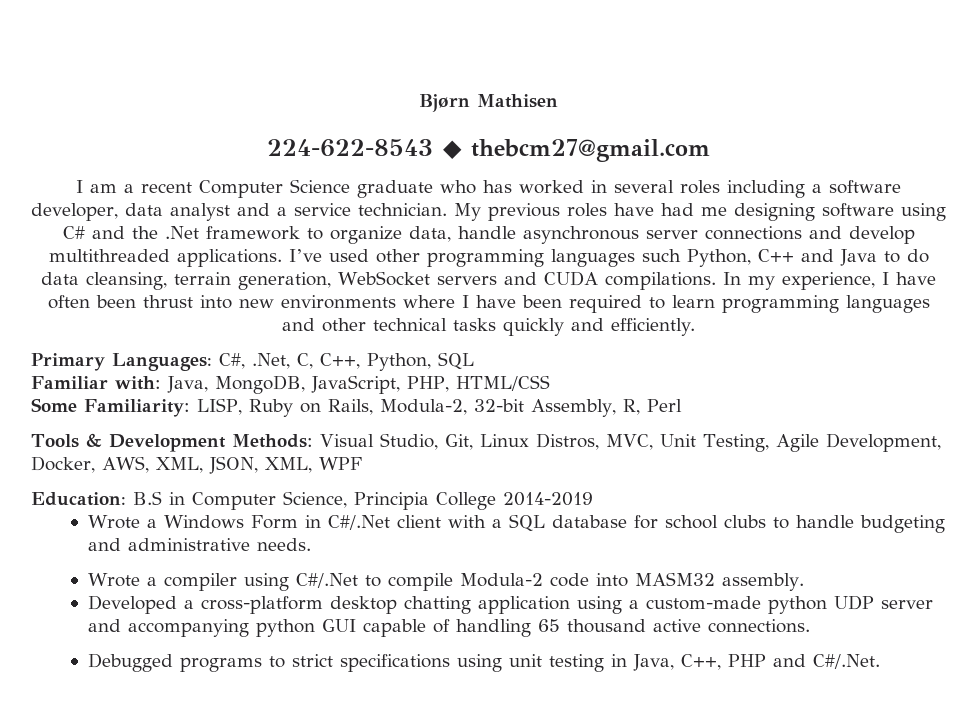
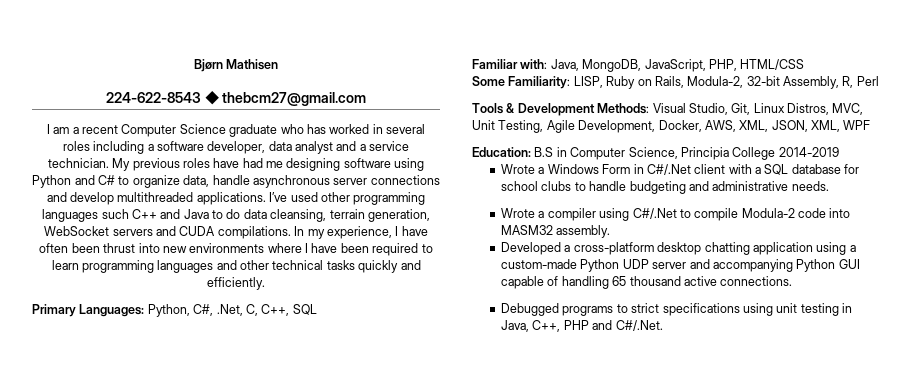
- My previous roles have had me designing software using C# and the .Net framework to organize data, handle asynchronous server connections and develop multithreaded applications.
+ My previous roles have had me designing software using Python and C# to organize data, handle asynchronous server connections and develop multithreaded applications.
- I’ve used other programming languages such Python, C++ and Java to do data cleansing, terrain generation, WebSocket servers and CUDA compilations.
+ I’ve used other programming languages such C++ and Java to do data cleansing, terrain generation, WebSocket servers and CUDA compilations.
- Primary Languages: C#, .Net, C, C++, Python, SQL
+ Primary Languages: Python, C#, .Net, C, C++, SQL
- Developed a cross-platform desktop chatting application using a custom-made python UDP server and accompanying python GUI capable of handling 65 thousand active connections.
+ Developed a cross-platform desktop chatting application using a custom-made Python UDP server and accompanying Python GUI capable of handling 65 thousand active connections.

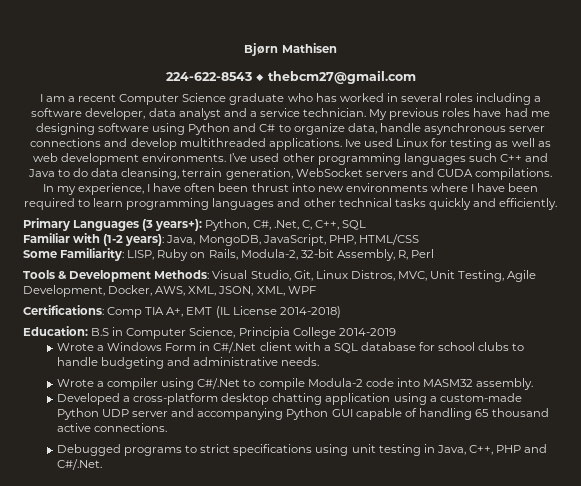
+ Ive used Linux for testing as well as web development environments.
- Primary Languages: Python, C#, .Net, C, C++, SQL
+ Primary Languages (3 years+): Python, C#, .Net, C, C++, SQL
- Familiar with: Java, MongoDB, JavaScript, PHP, HTML/CSS
+ Familiar with (1-2 years): Java, MongoDB, JavaScript, PHP, HTML/CSS
+ Certifications: Comp TIA A+, EMT (IL License 2014-2018)

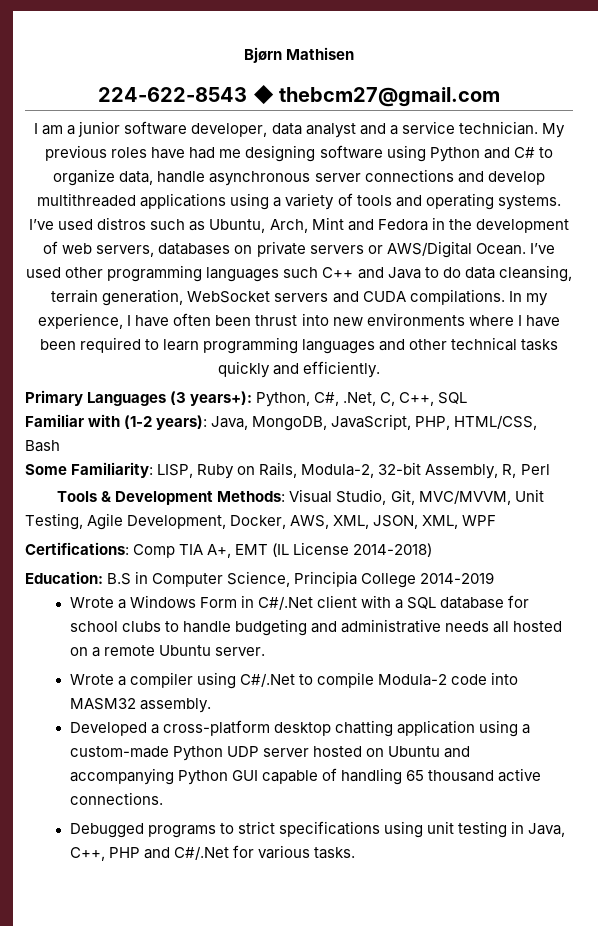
- I am a recent Computer Science graduate who has worked in several roles including a software developer, data analyst and a service technician.
+ I am a junior software developer, data analyst and a service technician.
- My previous roles have had me designing software using Python and C# to organize data, handle asynchronous server connections and develop multithreaded applications. Ive used Linux for testing as well as web development environments.
+ My previous roles have had me designing software using Python and C# to organize data, handle asynchronous server connections and develop multithreaded applications using a variety of tools and operating systems. I’ve used distros such as Ubuntu, Arch, Mint and Fedora in the development of web servers, databases on private servers or AWS/Digital Ocean.
- Familiar with (1-2 years): Java, MongoDB, JavaScript, PHP, HTML/CSS
+ Familiar with (1-2 years): Java, MongoDB, JavaScript, PHP, HTML/CSS, Bash
- Tools & Development Methods: Visual Studio, Git, Linux Distros, MVC, Unit Testing, Agile Development, Docker, AWS, XML, JSON, XML, WPF
+ Tools & Development Methods: Visual Studio, Git, MVC/MVVM, Unit Testing, Agile Development, Docker, AWS, XML, JSON, XML, WPF
- Wrote a Windows Form in C#/.Net client with a SQL database for school clubs to handle budgeting and administrative needs.
+ Wrote a Windows Form in C#/.Net client with a SQL database for school clubs to handle budgeting and administrative needs all hosted on a remote Ubuntu server.
- Developed a cross-platform desktop chatting application using a custom-made Python UDP server and accompanying Python GUI capable of handling 65 thousand active connections.
+ Developed a cross-platform desktop chatting application using a custom-made Python UDP server hosted on Ubuntu and accompanying Python GUI capable of handling 65 thousand active connections.
- Debugged programs to strict specifications using unit testing in Java, C++, PHP and C#/.Net.
+ Debugged programs to strict specifications using unit testing in Java, C++, PHP and C#/.Net for various tasks.

